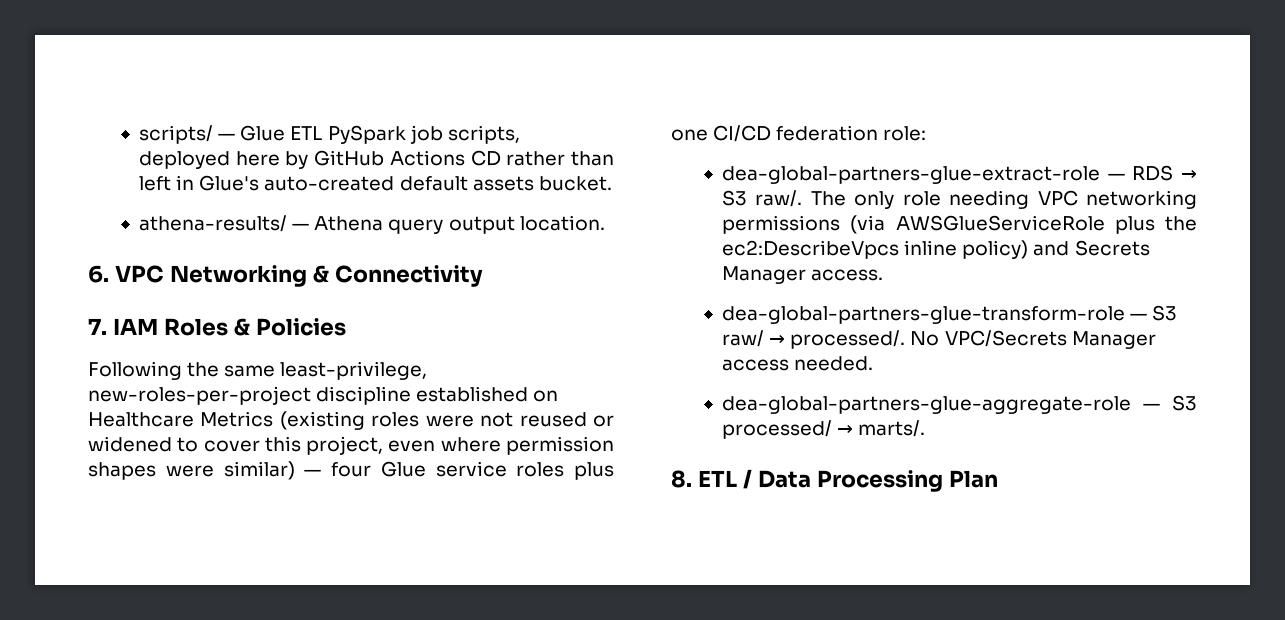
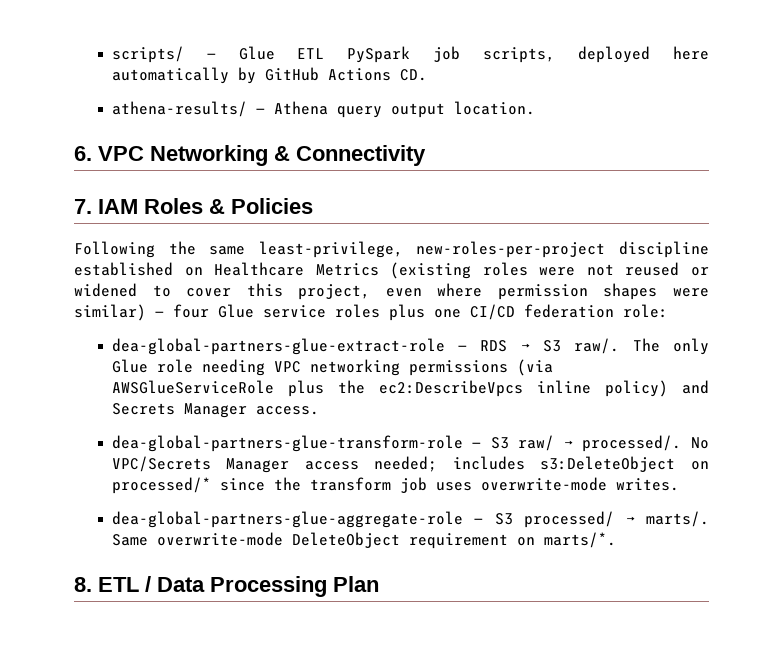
- scripts/ — Glue ETL PySpark job scripts, deployed here by GitHub Actions CD rather than left in Glue's auto-created default assets bucket.
+ scripts/ — Glue ETL PySpark job scripts, deployed here automatically by GitHub Actions CD.
- The only role needing VPC networking permissions (via AWSGlueServiceRole plus the ec2:DescribeVpcs inline policy) and Secrets Manager access.
+ The only Glue role needing VPC networking permissions (via AWSGlueServiceRole plus the ec2:DescribeVpcs inline policy) and Secrets Manager access.
- No VPC/Secrets Manager access needed.
+ No VPC/Secrets Manager access needed; includes s3:DeleteObject on processed/* since the transform job uses overwrite-mode writes.
+ Same overwrite-mode DeleteObject requirement on marts/*.

